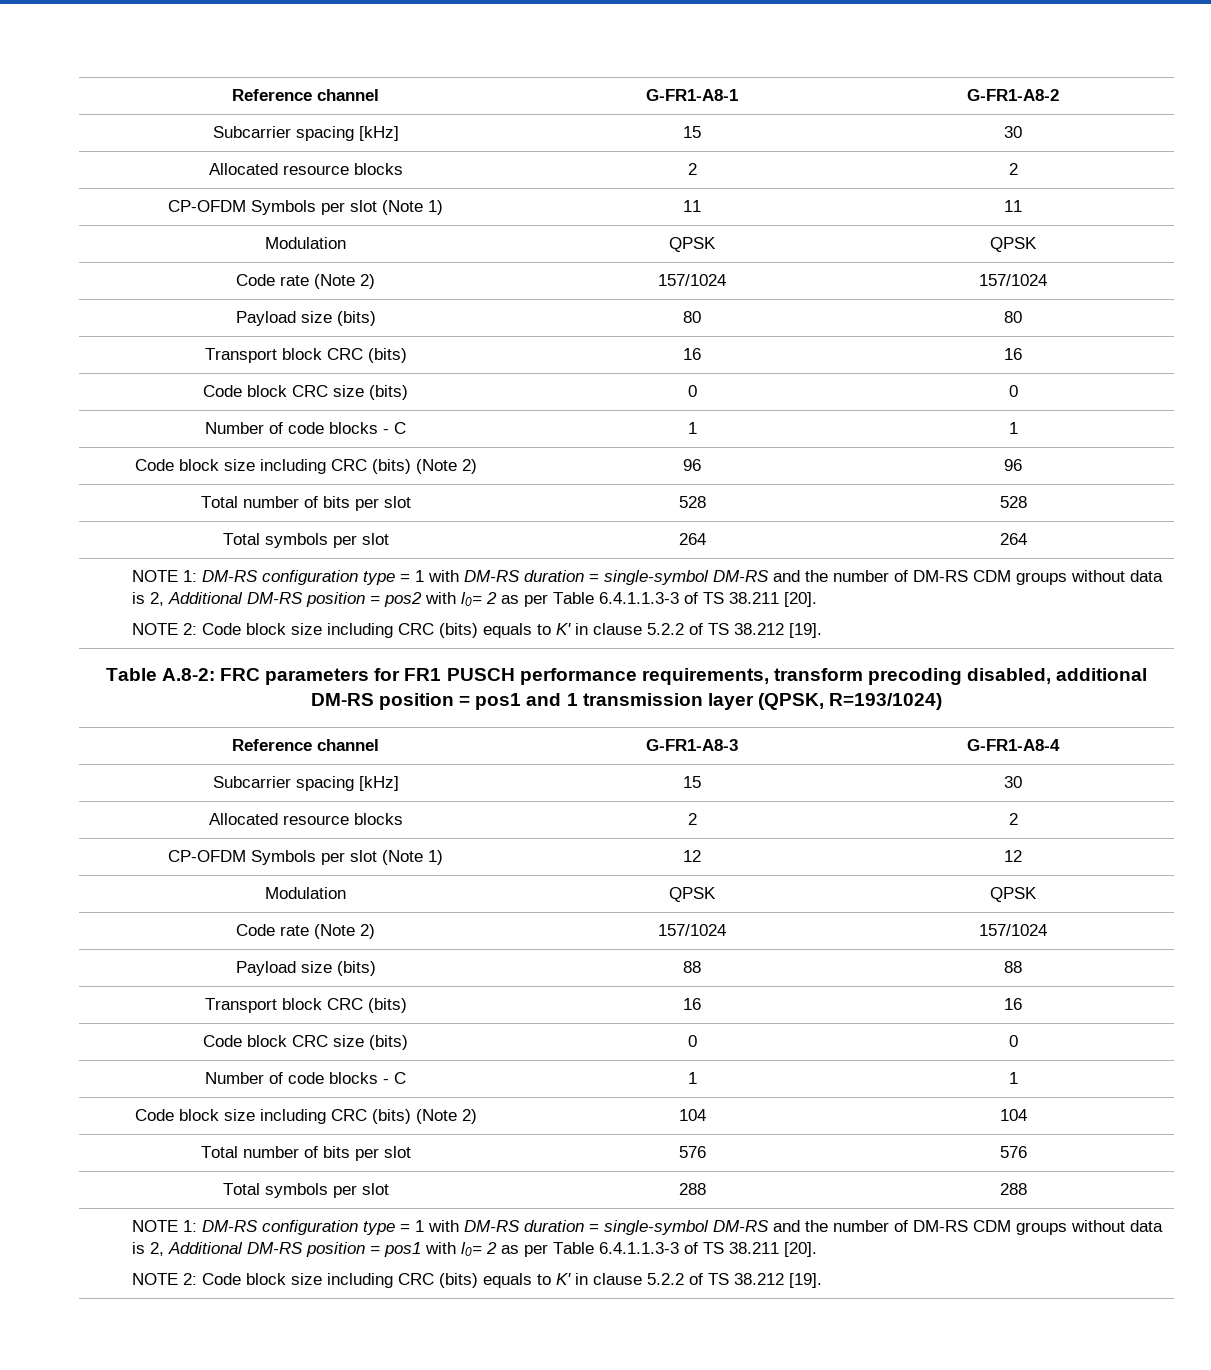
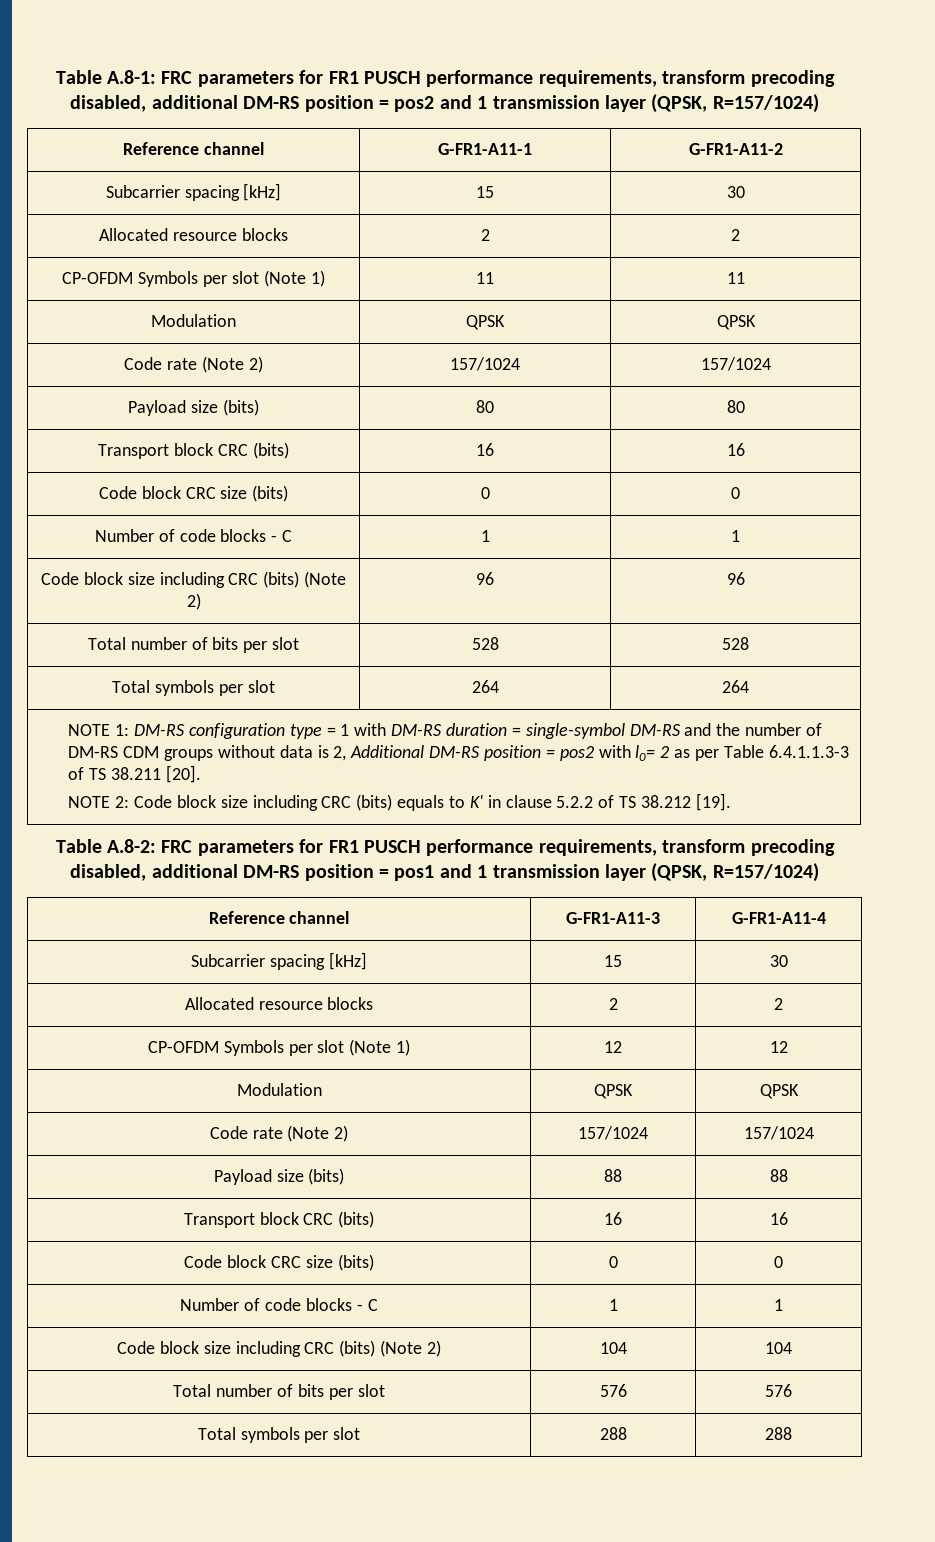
- Reference channel | G-FR1-A8-1 | G-FR1-A8-2
+ Table A.8-1: FRC parameters for FR1 PUSCH performance requirements, transform precoding disabled, additional DM-RS position = pos2 and 1 transmission layer (QPSK, R=157/1024)
+ Reference channel | G-FR1-A11-1 | G-FR1-A11-2
- Table A.8-2: FRC parameters for FR1 PUSCH performance requirements, transform precoding disabled, additional DM-RS position = pos1 and 1 transmission layer (QPSK, R=193/1024)
- Reference channel | G-FR1-A8-3 | G-FR1-A8-4
+ Table A.8-2: FRC parameters for FR1 PUSCH performance requirements, transform precoding disabled, additional DM-RS position = pos1 and 1 transmission layer (QPSK, R=157/1024)
+ Reference channel | G-FR1-A11-3 | G-FR1-A11-4
- NOTE 1: DM-RS configuration type = 1 with DM-RS duration = single-symbol DM-RS and the number of DM-RS CDM groups without data is 2, Additional DM-RS position = pos1 with l0= 2 as per Table 6.4.1.1.3-3 of TS 38.211 [20].
- NOTE 2: Code block size including CRC (bits) equals to K' in clause 5.2.2 of TS 38.212 [19].

